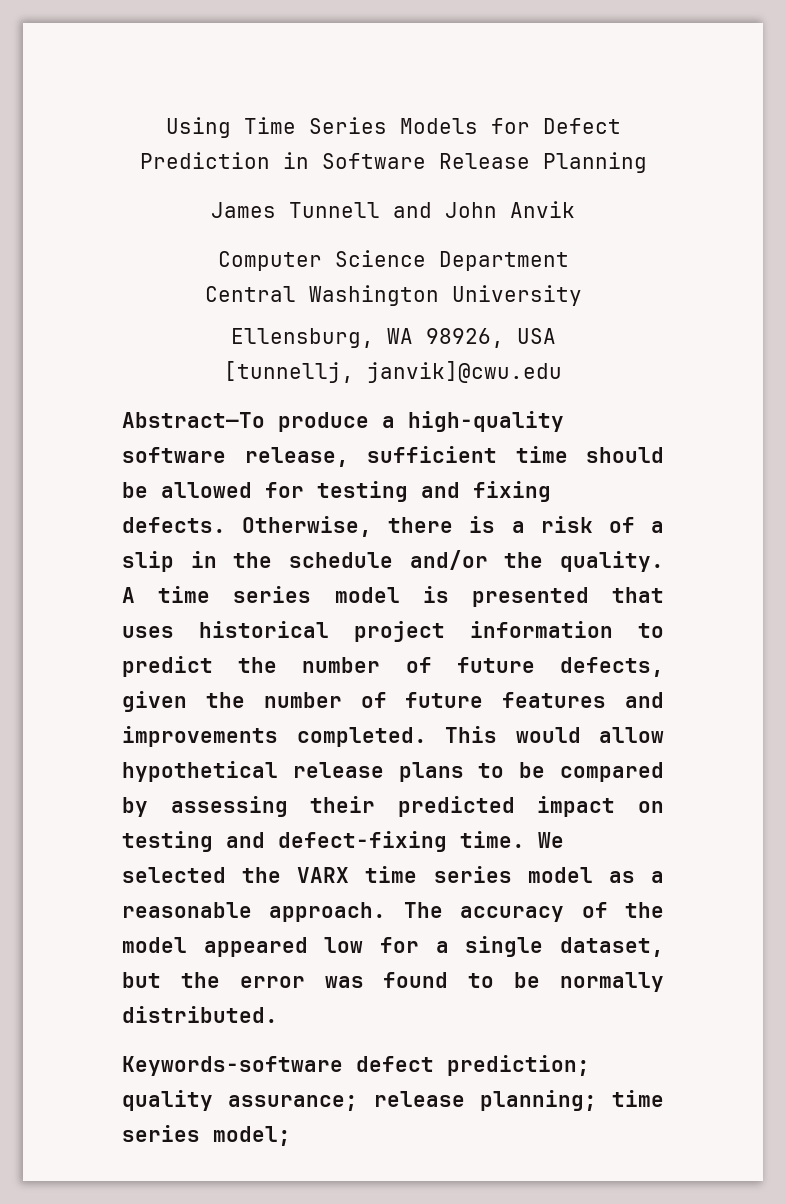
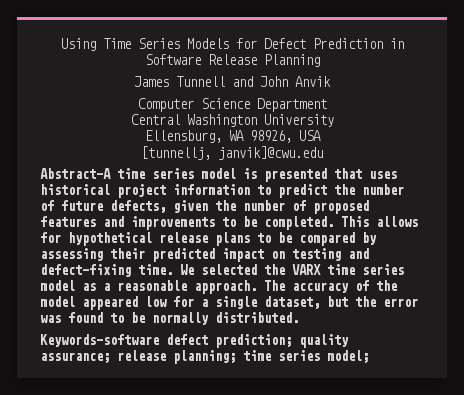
- Abstract—To produce a high-quality software release, sufficient time should be allowed for testing and fixing defects. Otherwise, there is a risk of a slip in the schedule and/or the quality. A time series model is presented that uses historical project information to predict the number of future defects, given the number of future features and improvements completed. This would allow hypothetical release plans to be compared by assessing their predicted impact on testing and defect-fixing time.
+ Abstract—A time series model is presented that uses historical project information to predict the number of future defects, given the number of proposed features and improvements to be completed. This allows for hypothetical release plans to be compared by assessing their predicted impact on testing and defect-fixing time.

